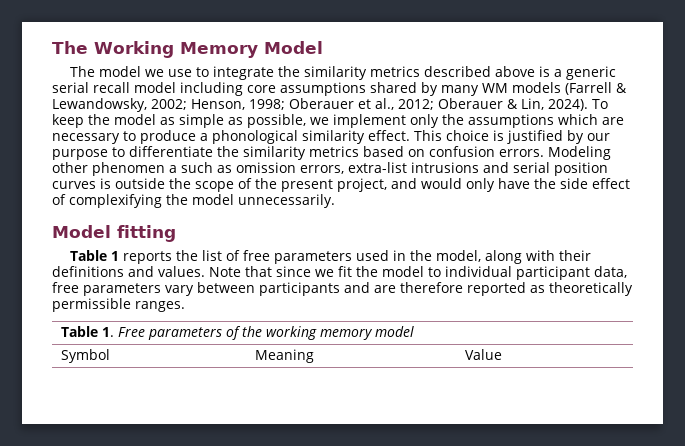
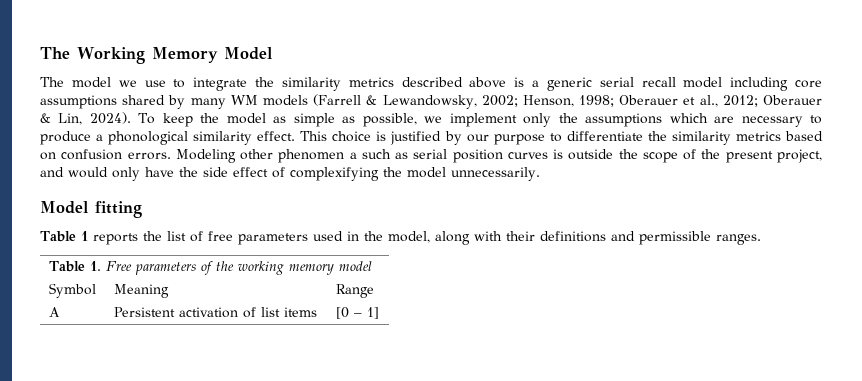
- Modeling other phenomen a such as omission errors, extra-list intrusions and serial position curves is outside the scope of the present project, and would only have the side effect of complexifying the model unnecessarily.
+ Modeling other phenomen a such as serial position curves is outside the scope of the present project, and would only have the side effect of complexifying the model unnecessarily.
- Table 1 reports the list of free parameters used in the model, along with their definitions and values. Note that since we fit the model to individual participant data, free parameters vary between participants and are therefore reported as theoretically permissible ranges.
+ Table 1 reports the list of free parameters used in the model, along with their definitions and permissible ranges.
- Symbol | Meaning | Value
+ Symbol | Meaning | Range
+ A | Persistent activation of list items | [0 – 1]

